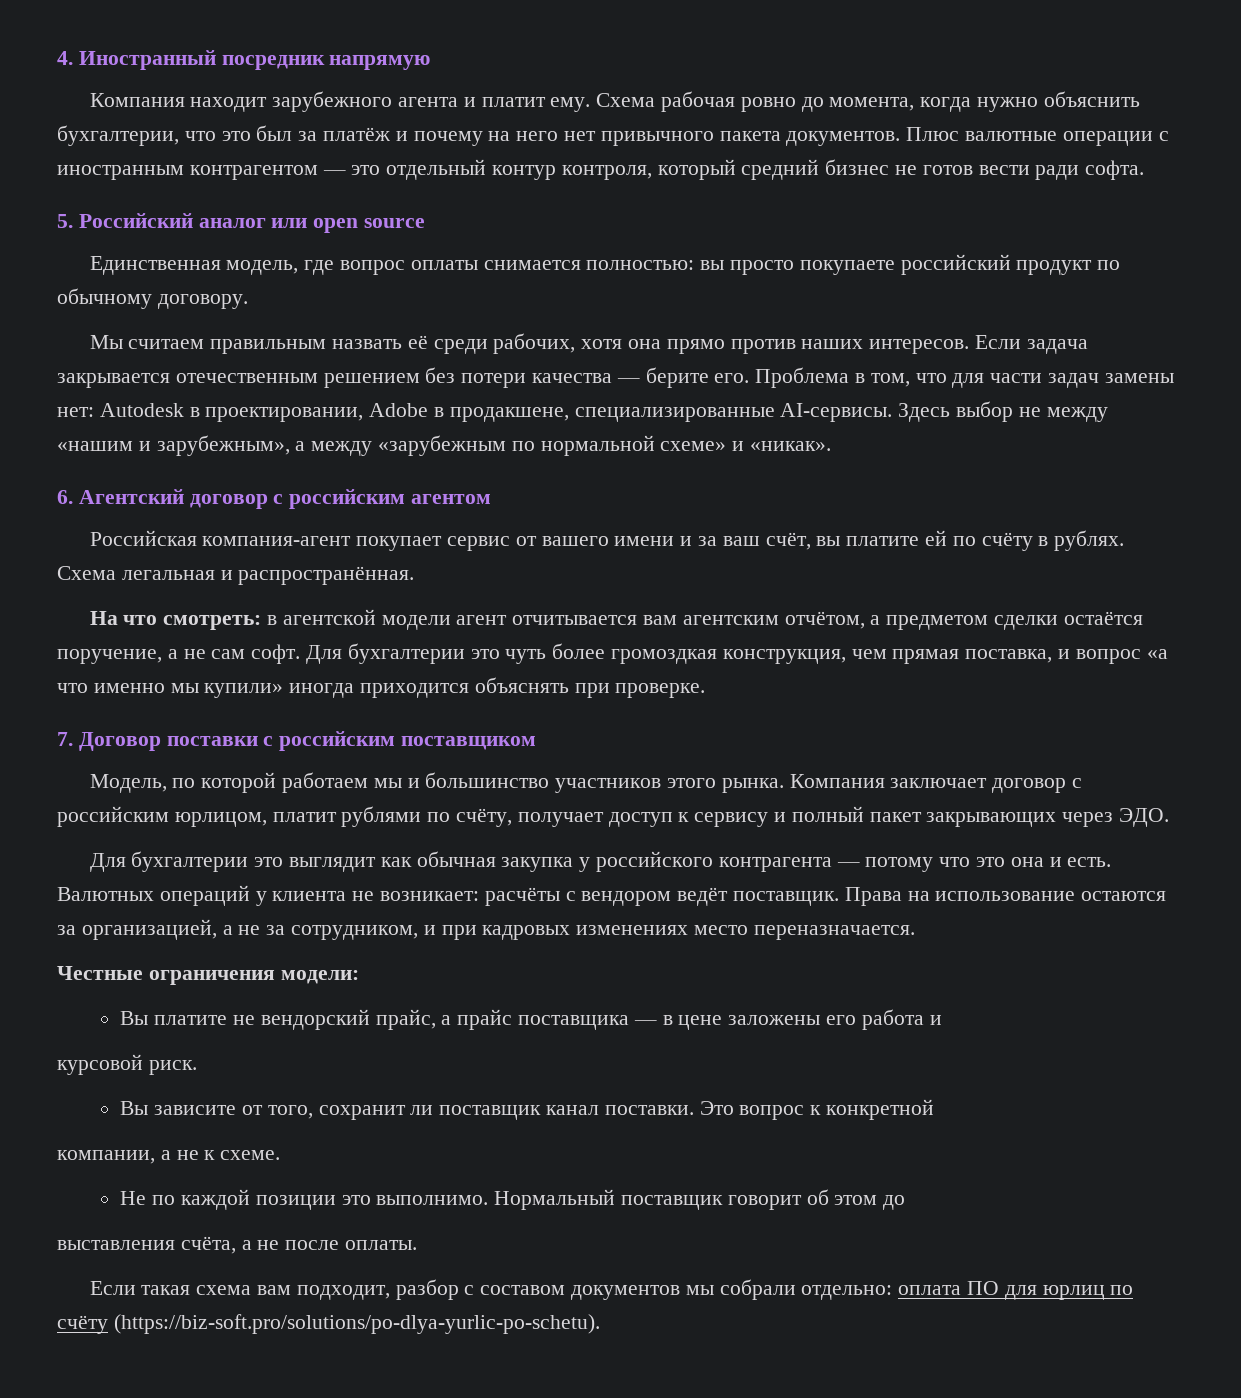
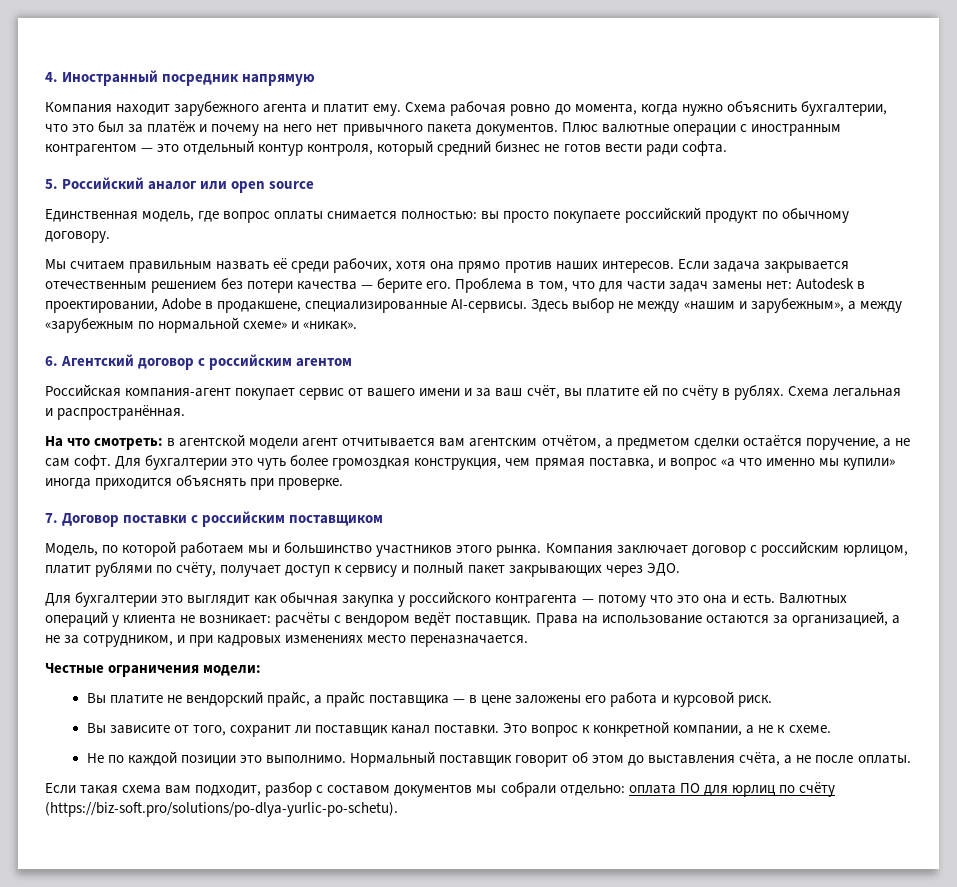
- Вы платите не вендорский прайс, а прайс поставщика — в цене заложены его работа и
- курсовой риск.
+ Вы платите не вендорский прайс, а прайс поставщика — в цене заложены его работа и курсовой риск.
- Это вопрос к конкретной
- компании, а не к схеме.
+ Это вопрос к конкретной компании, а не к схеме.
- Нормальный поставщик говорит об этом до
- выставления счёта, а не после оплаты.
+ Нормальный поставщик говорит об этом до выставления счёта, а не после оплаты.

